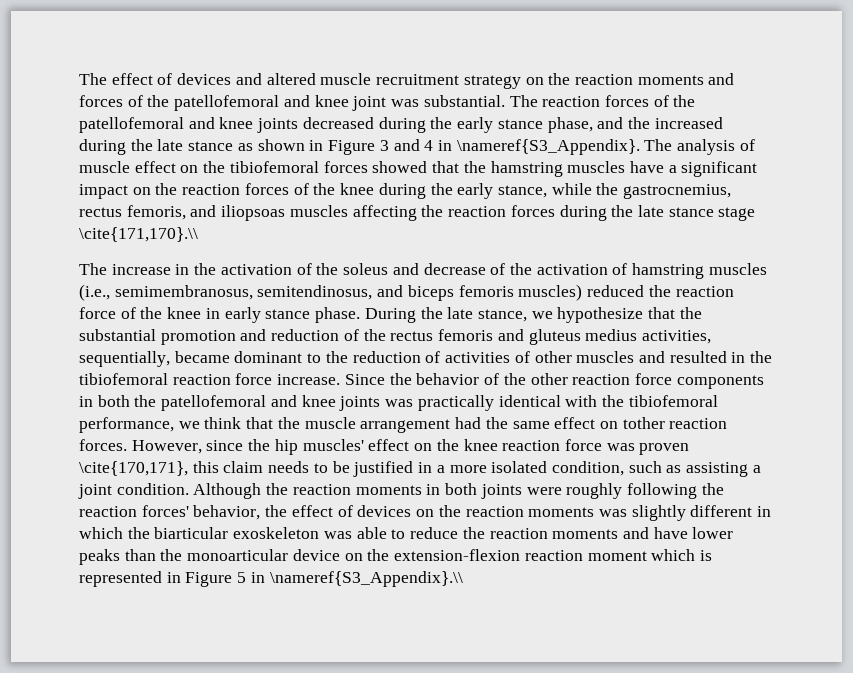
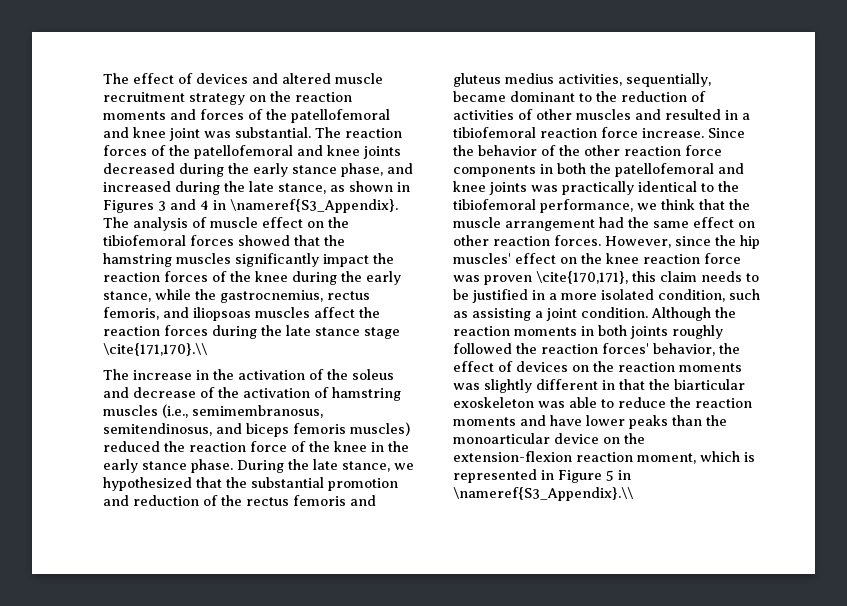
- The reaction forces of the patellofemoral and knee joints decreased during the early stance phase, and the increased during the late stance as shown in Figure 3 and 4 in \nameref{S3_Appendix}.
+ The reaction forces of the patellofemoral and knee joints decreased during the early stance phase, and increased during the late stance, as shown in Figures 3 and 4 in \nameref{S3_Appendix}.
- The analysis of muscle effect on the tibiofemoral forces showed that the hamstring muscles have a significant impact on the reaction forces of the knee during the early stance, while the gastrocnemius, rectus femoris, and iliopsoas muscles affecting the reaction forces during the late stance stage \cite{171,170}.\\
+ The analysis of muscle effect on the tibiofemoral forces showed that the hamstring muscles significantly impact the reaction forces of the knee during the early stance, while the gastrocnemius, rectus femoris, and iliopsoas muscles affect the reaction forces during the late stance stage \cite{171,170}.\\
- The increase in the activation of the soleus and decrease of the activation of hamstring muscles (i.e., semimembranosus, semitendinosus, and biceps femoris muscles) reduced the reaction force of the knee in early stance phase.
+ The increase in the activation of the soleus and decrease of the activation of hamstring muscles (i.e., semimembranosus, semitendinosus, and biceps femoris muscles) reduced the reaction force of the knee in the early stance phase.
- During the late stance, we hypothesize that the substantial promotion and reduction of the rectus femoris and gluteus medius activities, sequentially, became dominant to the reduction of activities of other muscles and resulted in the tibiofemoral reaction force increase.
+ During the late stance, we hypothesized that the substantial promotion and reduction of the rectus femoris and gluteus medius activities, sequentially, became dominant to the reduction of activities of other muscles and resulted in a tibiofemoral reaction force increase.
- Since the behavior of the other reaction force components in both the patellofemoral and knee joints was practically identical with the tibiofemoral performance, we think that the muscle arrangement had the same effect on tother reaction forces.
+ Since the behavior of the other reaction force components in both the patellofemoral and knee joints was practically identical to the tibiofemoral performance, we think that the muscle arrangement had the same effect on other reaction forces.
- Although the reaction moments in both joints were roughly following the reaction forces' behavior, the effect of devices on the reaction moments was slightly different in which the biarticular exoskeleton was able to reduce the reaction moments and have lower peaks than the monoarticular device on the extension-flexion reaction moment which is represented in Figure 5 in \nameref{S3_Appendix}.\\
+ Although the reaction moments in both joints roughly followed the reaction forces' behavior, the effect of devices on the reaction moments was slightly different in that the biarticular exoskeleton was able to reduce the reaction moments and have lower peaks than the monoarticular device on the extension-flexion reaction moment, which is represented in Figure 5 in \nameref{S3_Appendix}.\\

